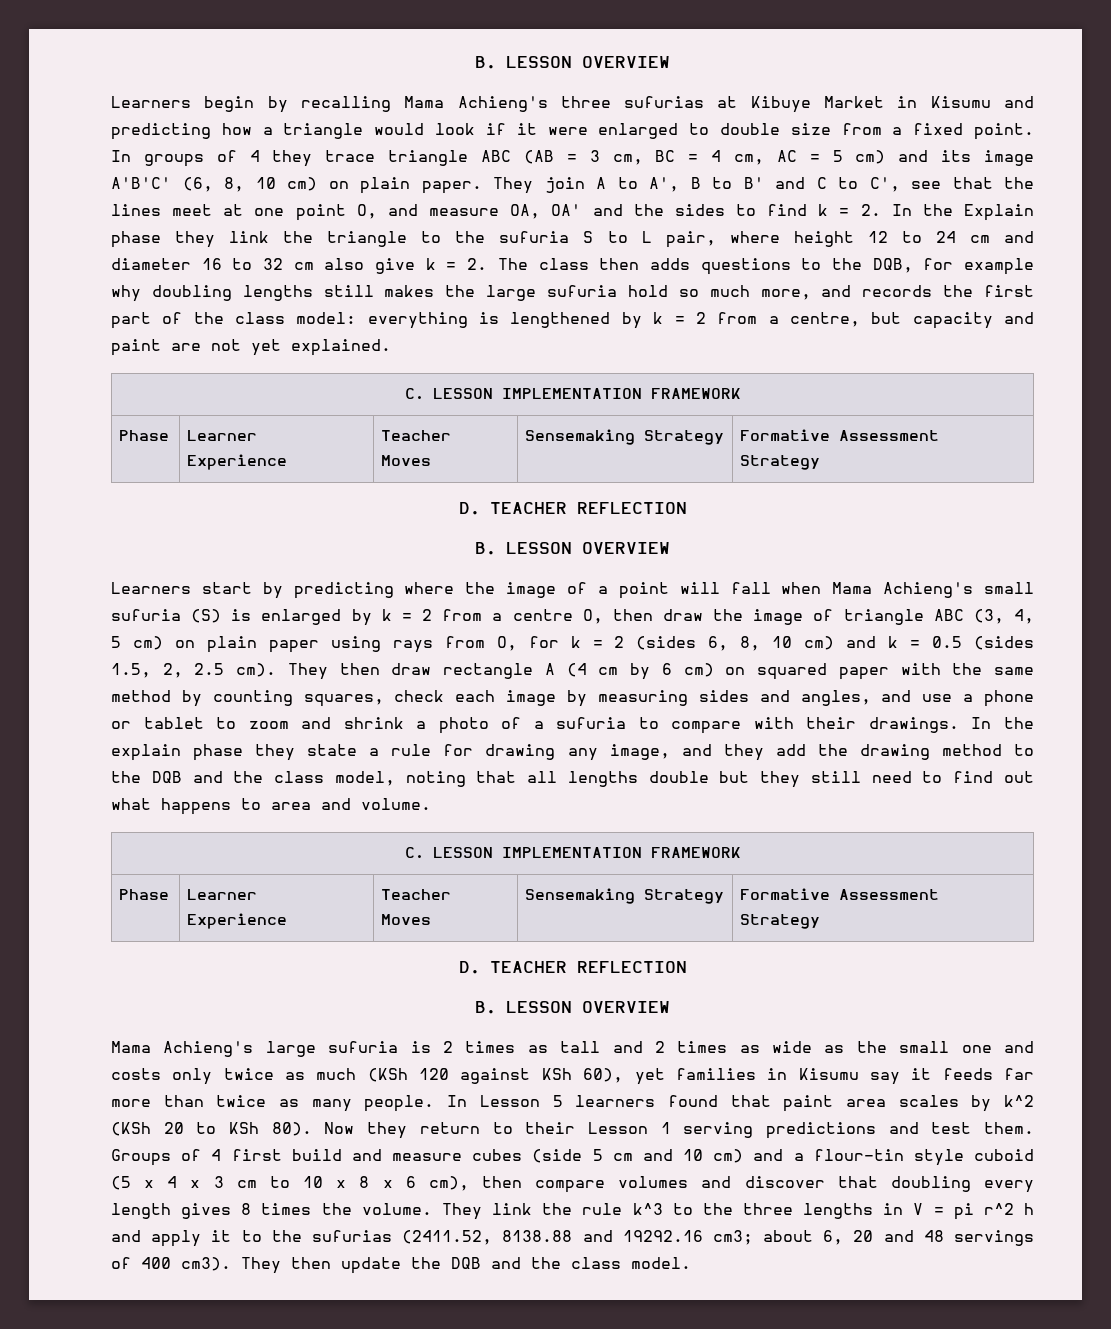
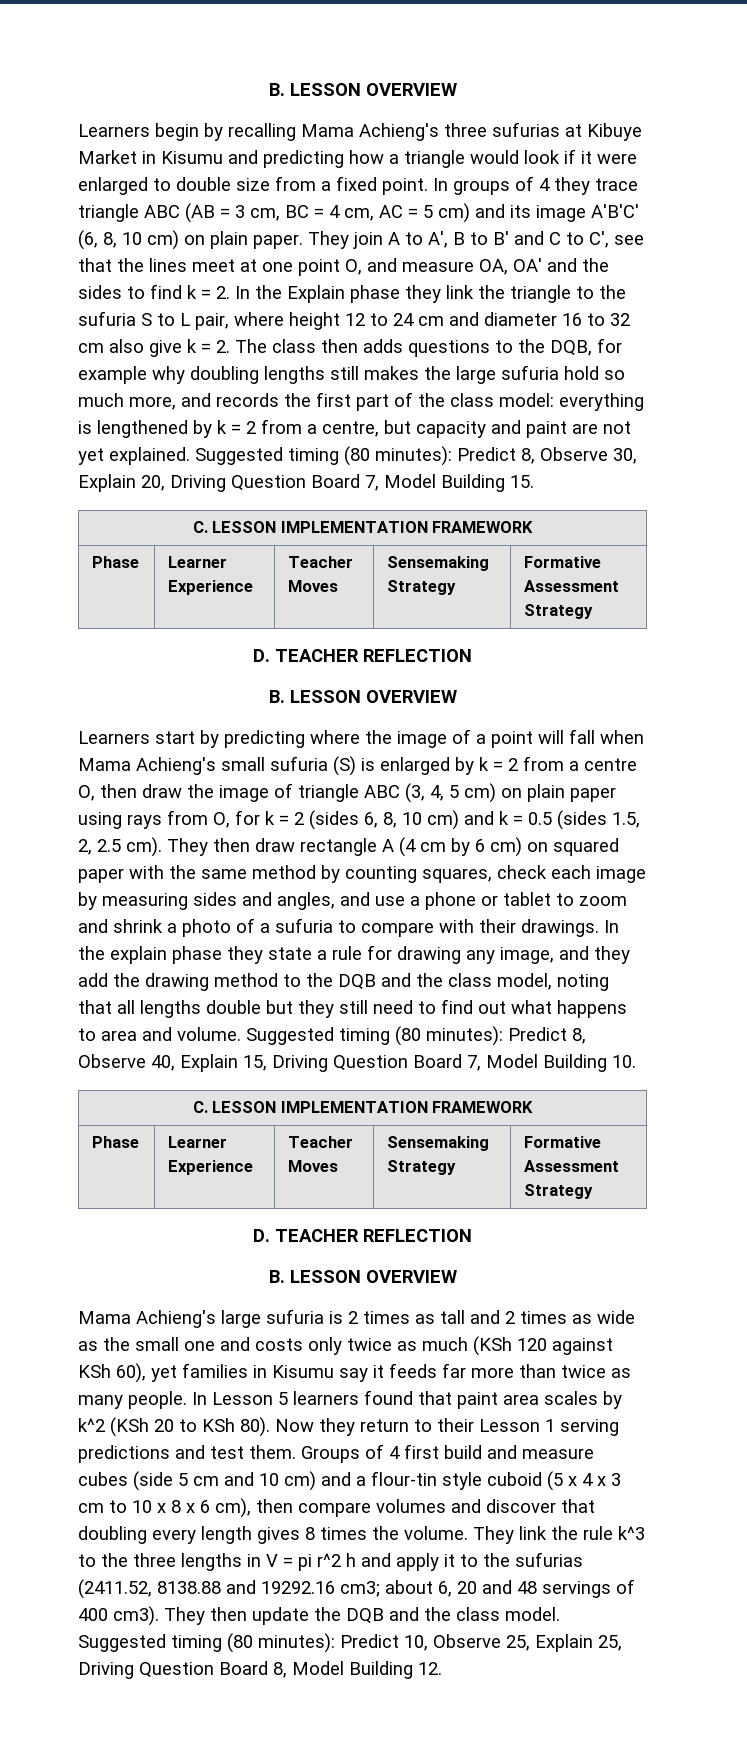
+ Suggested timing (80 minutes): Predict 8, Observe 30, Explain 20, Driving Question Board 7, Model Building 15.
+ Suggested timing (80 minutes): Predict 8, Observe 40, Explain 15, Driving Question Board 7, Model Building 10.
+ Suggested timing (80 minutes): Predict 10, Observe 25, Explain 25, Driving Question Board 8, Model Building 12.

